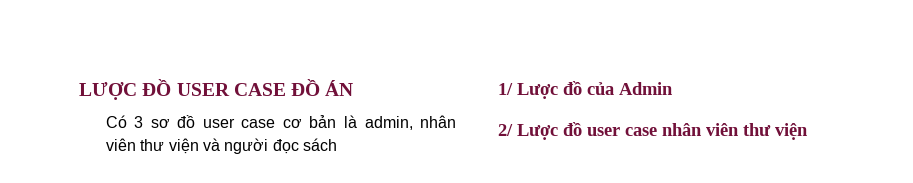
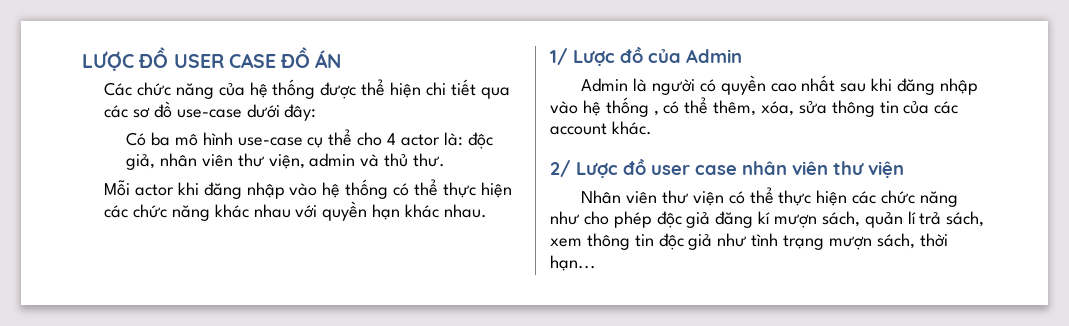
- Có 3 sơ đồ user case cơ bản là admin, nhân viên thư viện và người đọc sách
+ Các chức năng của hệ thống được thể hiện chi tiết qua các sơ đồ use-case dưới đây:
+ Có ba mô hình use-case cụ thể cho 4 actor là: độc giả, nhân viên thư viện, admin và thủ thư.
+ Mỗi actor khi đăng nhập vào hệ thống có thể thực hiện các chức năng khác nhau với quyền hạn khác nhau.
+ Admin là người có quyền cao nhất sau khi đăng nhập vào hệ thống , có thể thêm, xóa, sửa thông tin của các account khác.
+ Nhân viên thư viện có thể thực hiện các chức năng như cho phép độc giả đăng kí mượn sách, quản lí trả sách, xem thông tin độc giả như tình trạng mượn sách, thời hạn...

